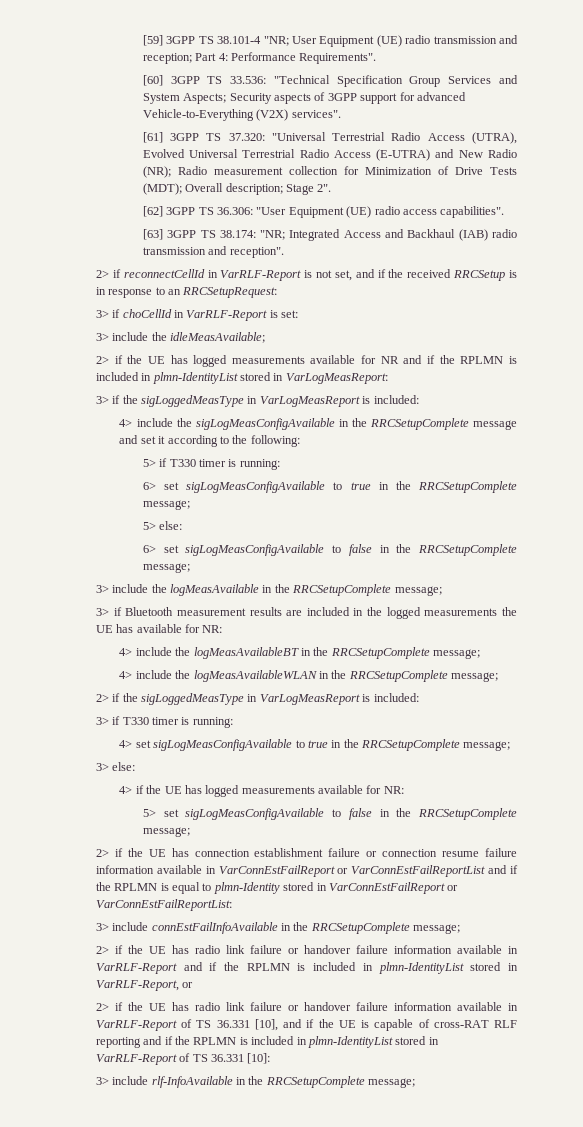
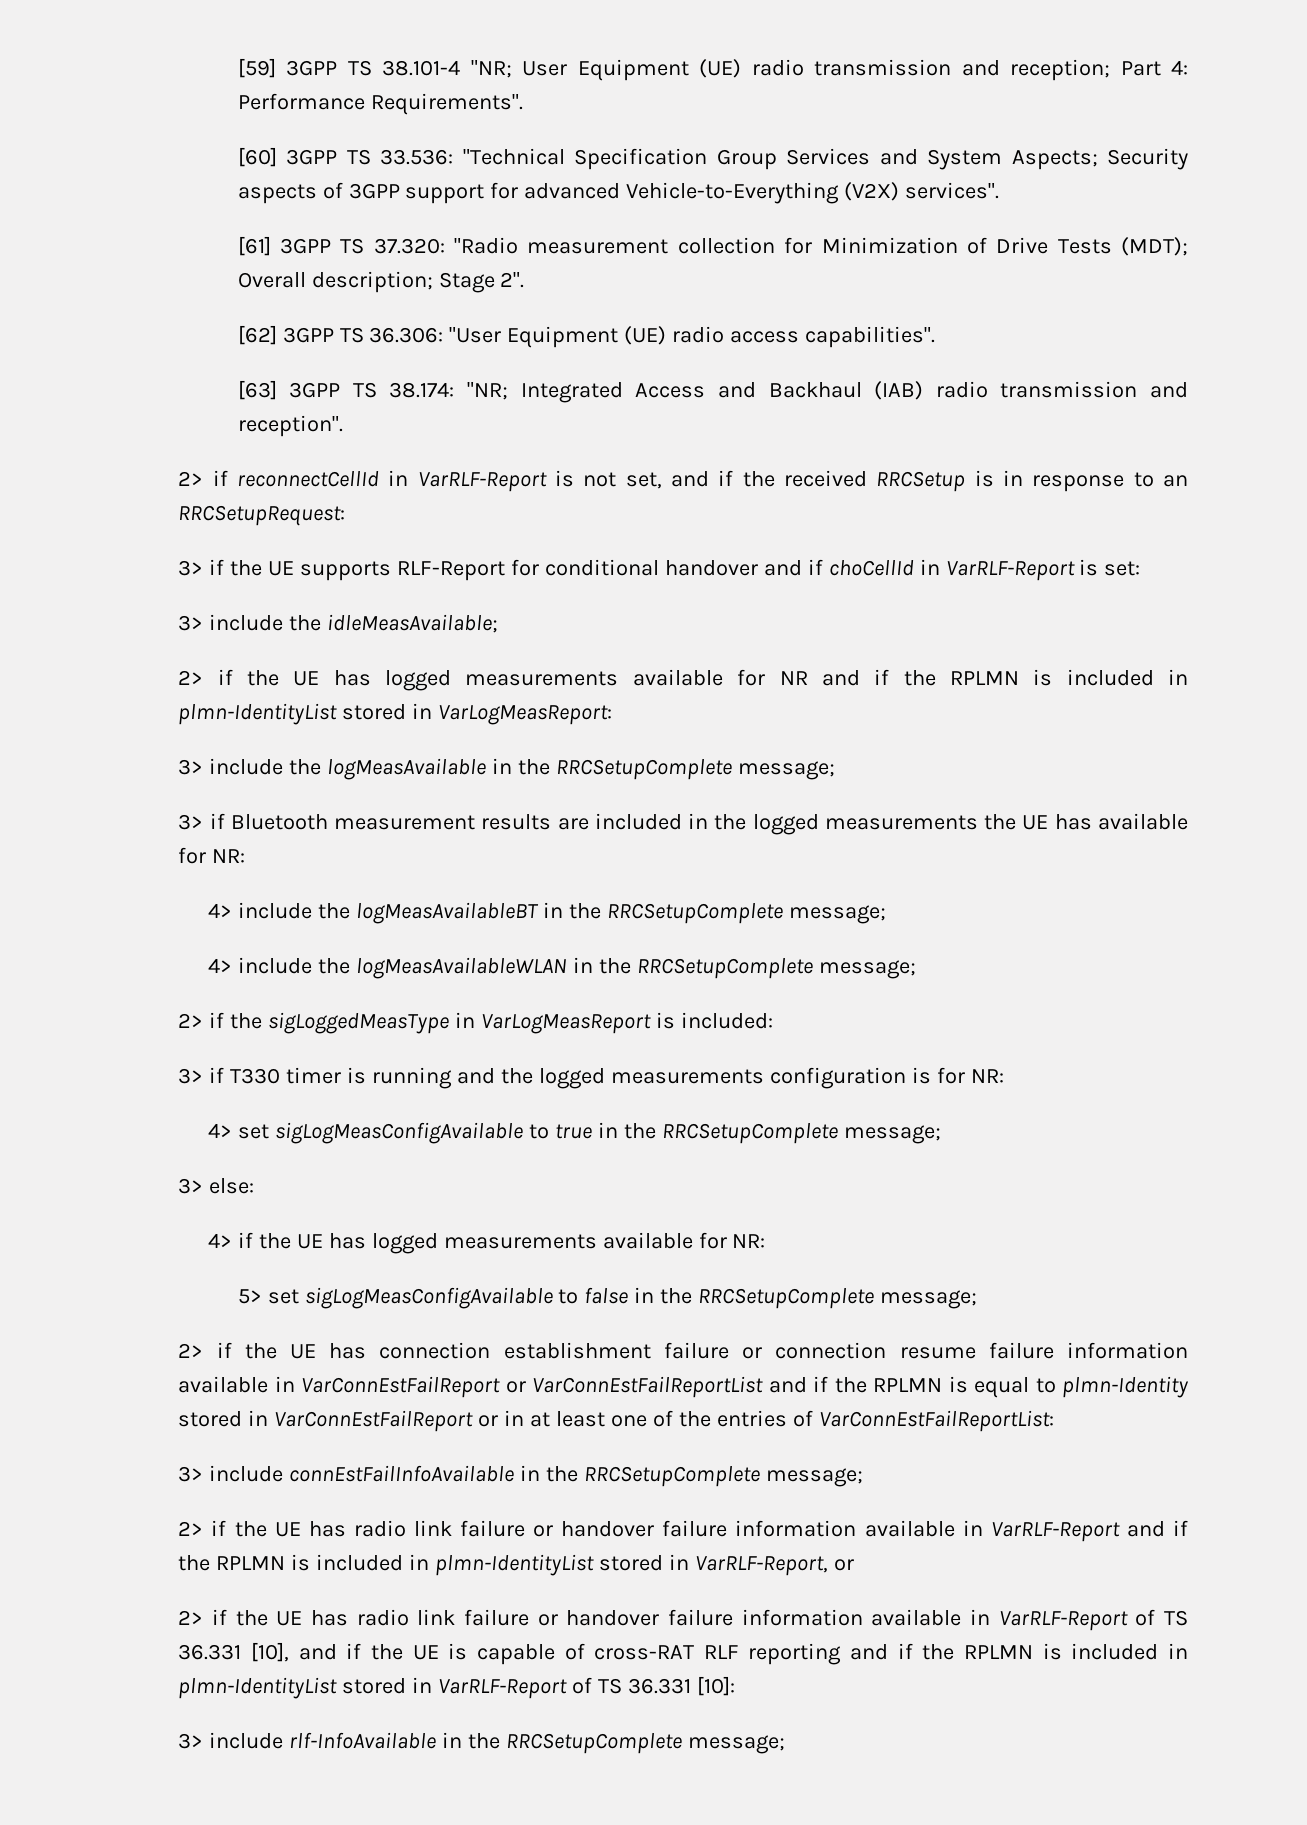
- [61] 3GPP TS 37.320: "Universal Terrestrial Radio Access (UTRA), Evolved Universal Terrestrial Radio Access (E-UTRA) and New Radio (NR); Radio measurement collection for Minimization of Drive Tests (MDT); Overall description; Stage 2".
+ [61] 3GPP TS 37.320: "Radio measurement collection for Minimization of Drive Tests (MDT); Overall description; Stage 2".
- 3> if choCellId in VarRLF-Report is set:
+ 3> if the UE supports RLF-Report for conditional handover and if choCellId in VarRLF-Report is set:
- 3> if the sigLoggedMeasType in VarLogMeasReport is included:
- 4> include the sigLogMeasConfigAvailable in the RRCSetupComplete message and set it according to the following:
- 5> if T330 timer is running:
- 6> set sigLogMeasConfigAvailable to true in the RRCSetupComplete message;
- 5> else:
- 6> set sigLogMeasConfigAvailable to false in the RRCSetupComplete message;
- 3> if T330 timer is running:
+ 3> if T330 timer is running and the logged measurements configuration is for NR:
- 2> if the UE has connection establishment failure or connection resume failure information available in VarConnEstFailReport or VarConnEstFailReportList and if the RPLMN is equal to plmn-Identity stored in VarConnEstFailReport or VarConnEstFailReportList:
+ 2> if the UE has connection establishment failure or connection resume failure information available in VarConnEstFailReport or VarConnEstFailReportList and if the RPLMN is equal to plmn-Identity stored in VarConnEstFailReport or in at least one of the entries of VarConnEstFailReportList:

